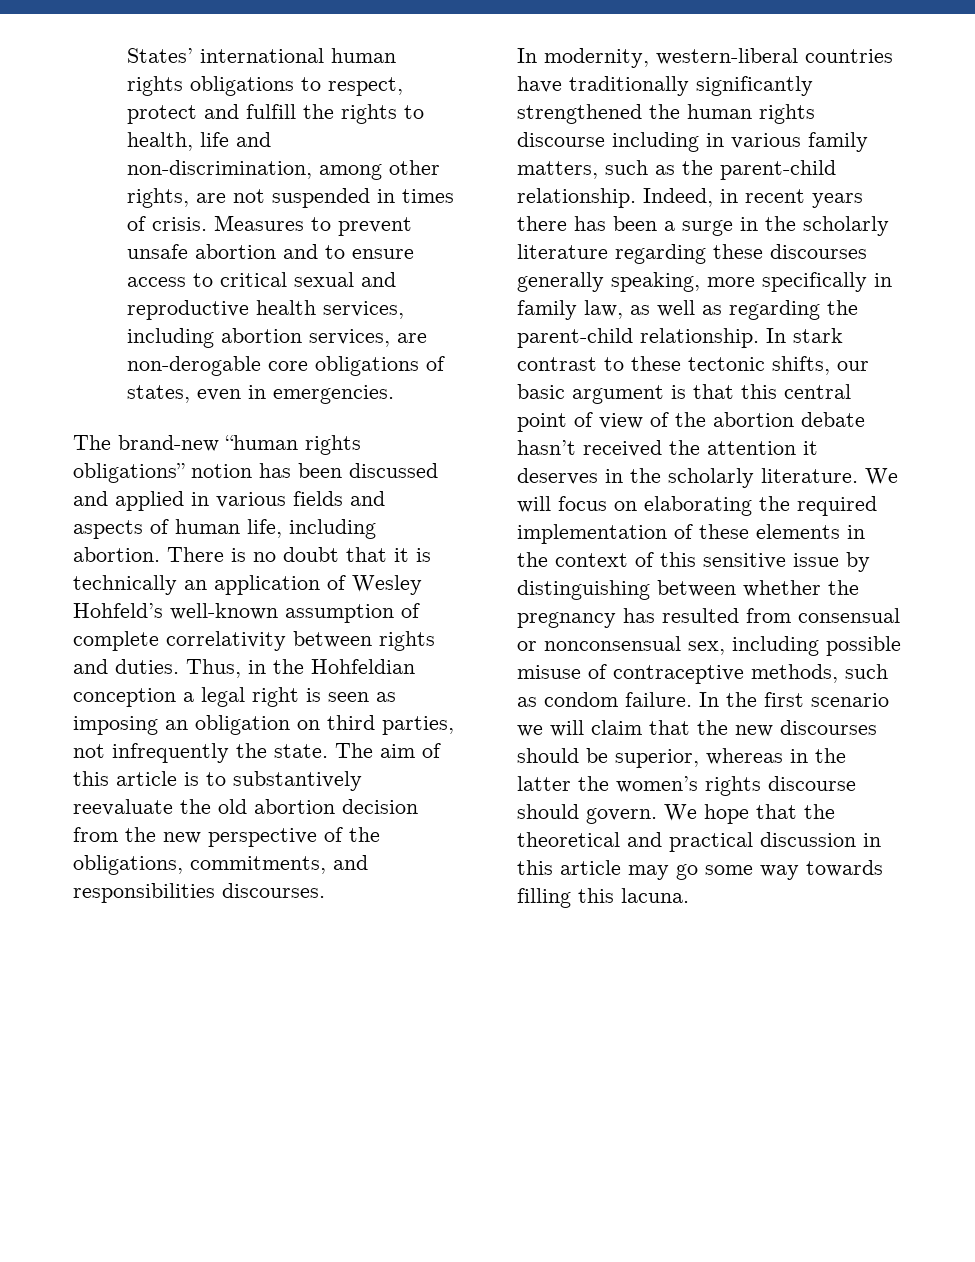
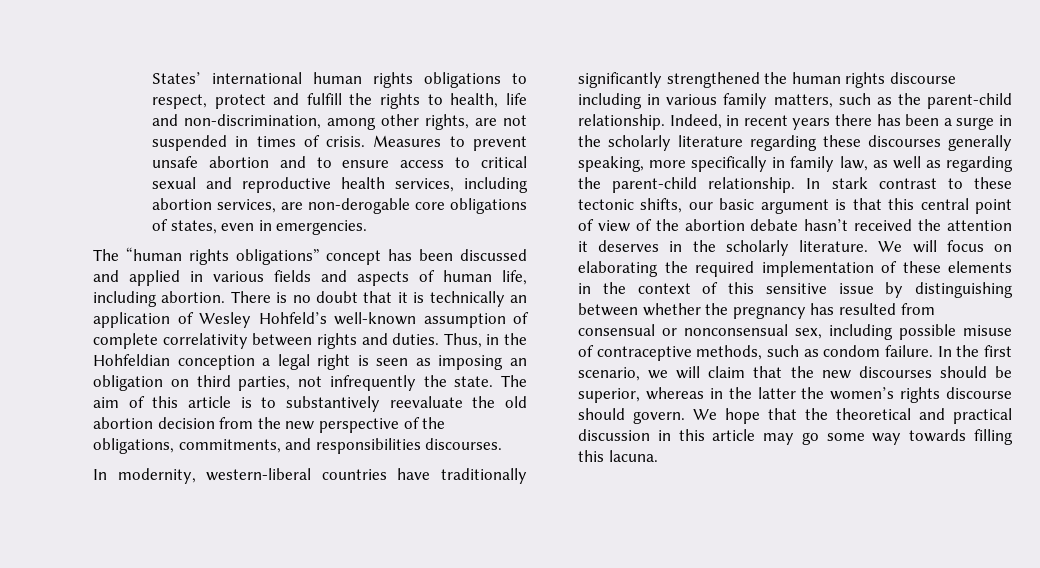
- The brand-new “human rights obligations” notion has been discussed and applied in various fields and aspects of human life, including abortion.
+ The “human rights obligations” concept has been discussed and applied in various fields and aspects of human life, including abortion.
- In the first scenario we will claim that the new discourses should be superior, whereas in the latter the women’s rights discourse should govern.
+ In the first scenario, we will claim that the new discourses should be superior, whereas in the latter the women’s rights discourse should govern.

